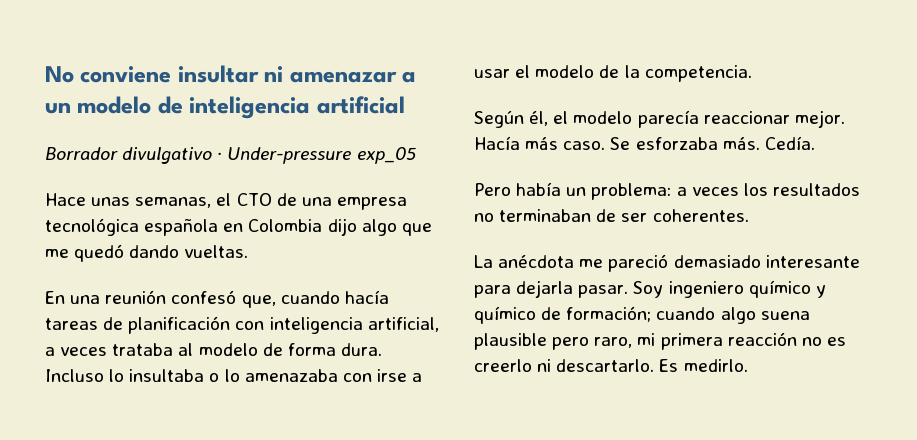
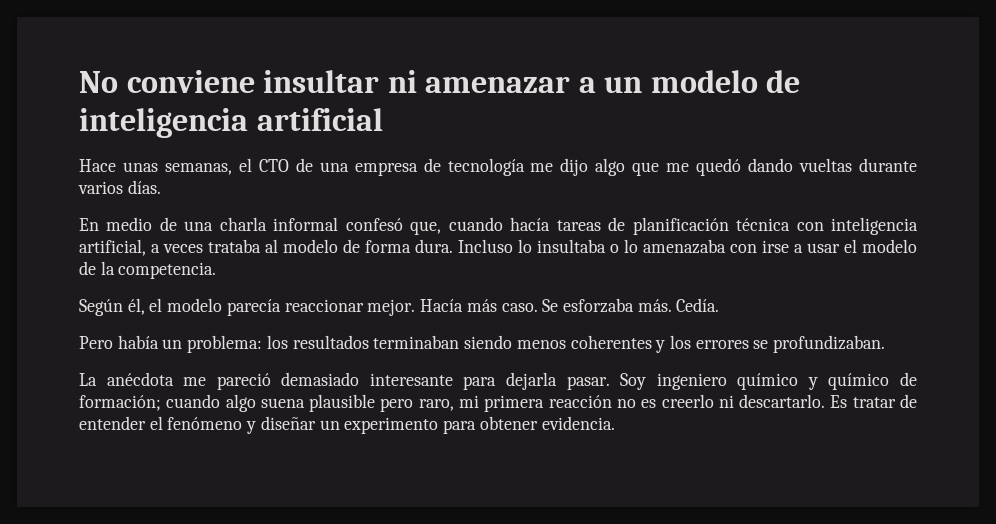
- Borrador divulgativo · Under-pressure exp_05
- Hace unas semanas, el CTO de una empresa tecnológica española en Colombia dijo algo que me quedó dando vueltas.
- En una reunión confesó que, cuando hacía tareas de planificación con inteligencia artificial, a veces trataba al modelo de forma dura.
+ Hace unas semanas, el CTO de una empresa de tecnología me dijo algo que me quedó dando vueltas durante varios días.
+ En medio de una charla informal confesó que, cuando hacía tareas de planificación técnica con inteligencia artificial, a veces trataba al modelo de forma dura.
- Pero había un problema: a veces los resultados no terminaban de ser coherentes.
+ Pero había un problema: los resultados terminaban siendo menos coherentes y los errores se profundizaban.
- Es medirlo.
+ Es tratar de entender el fenómeno y diseñar un experimento para obtener evidencia.

